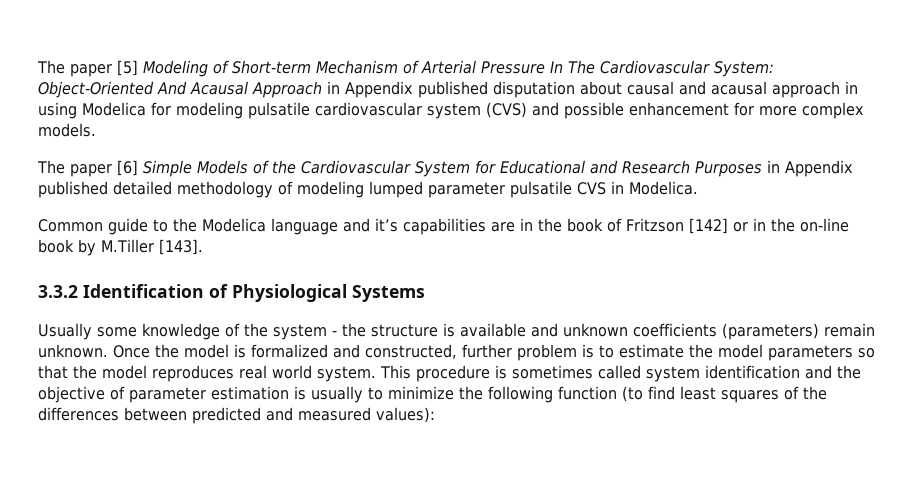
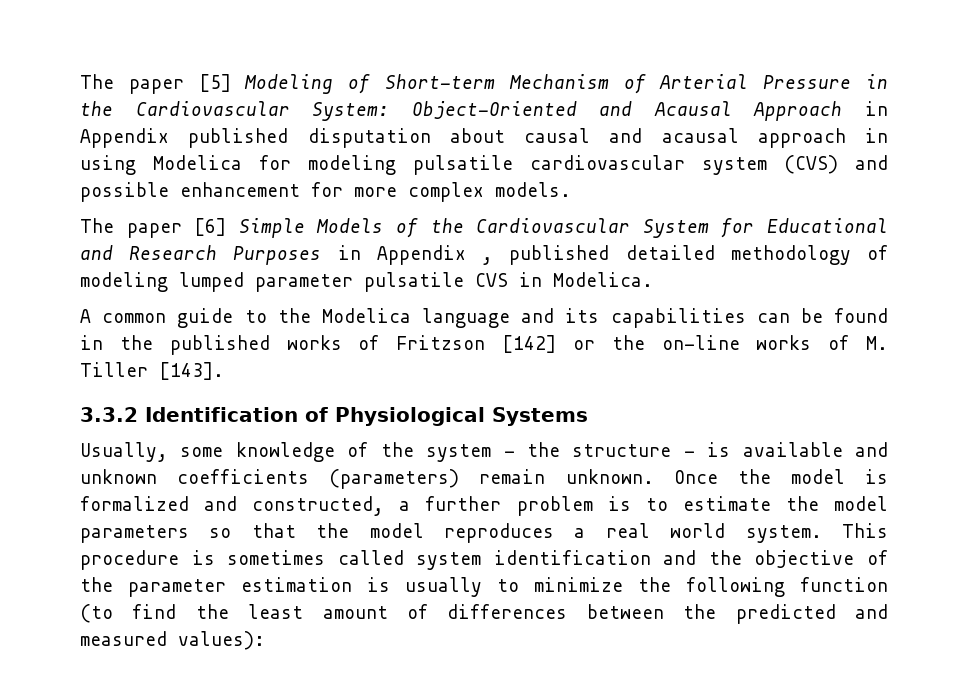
- The paper [5] Modeling of Short-term Mechanism of Arterial Pressure In The Cardiovascular System: Object-Oriented And Acausal Approach in Appendix published disputation about causal and acausal approach in using Modelica for modeling pulsatile cardiovascular system (CVS) and possible enhancement for more complex models.
+ The paper [5] Modeling of Short-term Mechanism of Arterial Pressure in the Cardiovascular System: Object-Oriented and Acausal Approach in Appendix published disputation about causal and acausal approach in using Modelica for modeling pulsatile cardiovascular system (CVS) and possible enhancement for more complex models.
- The paper [6] Simple Models of the Cardiovascular System for Educational and Research Purposes in Appendix published detailed methodology of modeling lumped parameter pulsatile CVS in Modelica.
+ The paper [6] Simple Models of the Cardiovascular System for Educational and Research Purposes in Appendix , published detailed methodology of modeling lumped parameter pulsatile CVS in Modelica.
- Common guide to the Modelica language and it’s capabilities are in the book of Fritzson [142] or in the on-line book by M.Tiller [143].
+ A common guide to the Modelica language and its capabilities can be found in the published works of Fritzson [142] or the on-line works of M. Tiller [143].
- Usually some knowledge of the system - the structure is available and unknown coefficients (parameters) remain unknown.
+ Usually, some knowledge of the system - the structure - is available and unknown coefficients (parameters) remain unknown.
- Once the model is formalized and constructed, further problem is to estimate the model parameters so that the model reproduces real world system.
+ Once the model is formalized and constructed, a further problem is to estimate the model parameters so that the model reproduces a real world system.
- This procedure is sometimes called system identification and the objective of parameter estimation is usually to minimize the following function (to find least squares of the differences between predicted and measured values):
+ This procedure is sometimes called system identification and the objective of the parameter estimation is usually to minimize the following function (to find the least amount of differences between the predicted and measured values):

